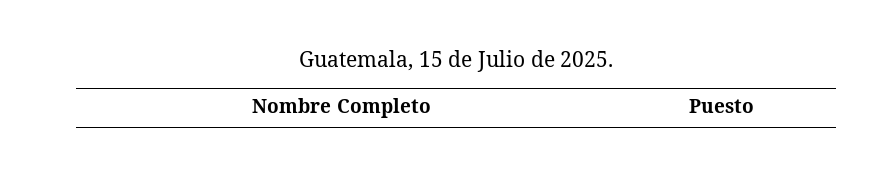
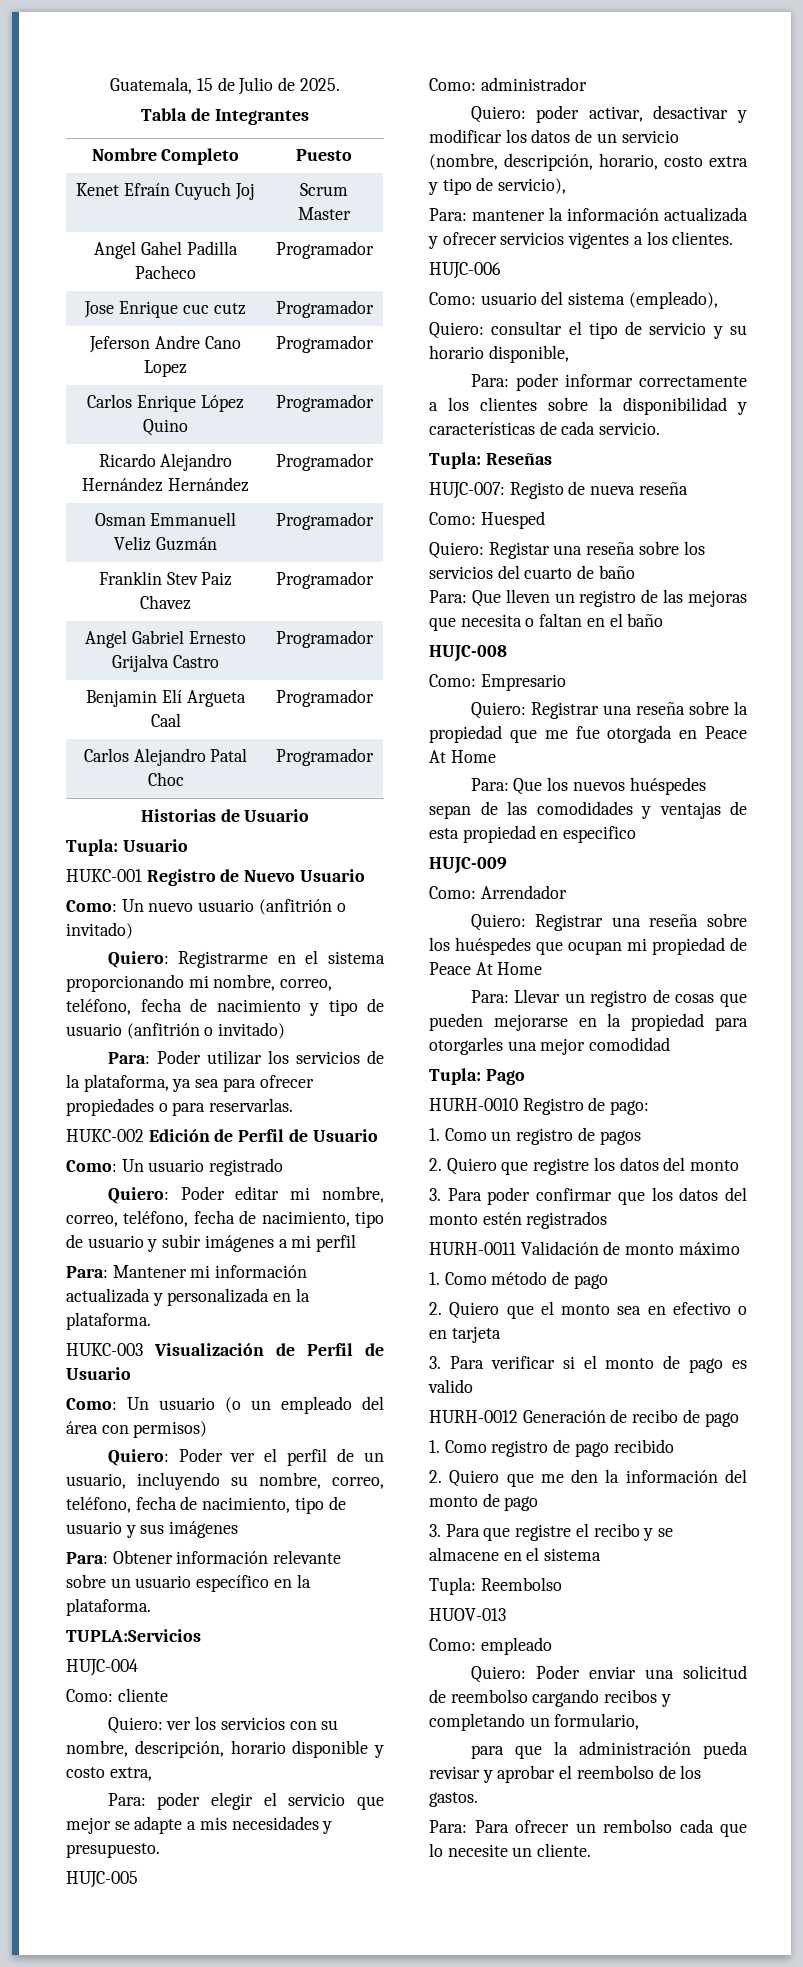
+ Tabla de Integrantes
+ Kenet Efraín Cuyuch Joj | Scrum Master
+ Angel Gahel Padilla Pacheco | Programador
+ Jose Enrique cuc cutz | Programador
+ Jeferson Andre Cano Lopez | Programador
+ Carlos Enrique López Quino | Programador
+ Ricardo Alejandro Hernández Hernández | Programador
+ Osman Emmanuell Veliz Guzmán | Programador
+ Franklin Stev Paiz Chavez | Programador
+ Angel Gabriel Ernesto Grijalva Castro | Programador
+ Benjamin Elí Argueta Caal | Programador
+ Carlos Alejandro Patal Choc | Programador
+ Historias de Usuario
+ Tupla: Usuario
+ HUKC-001 Registro de Nuevo Usuario
+ Como: Un nuevo usuario (anfitrión o invitado)
+ Quiero: Registrarme en el sistema proporcionando mi nombre, correo, teléfono, fecha de nacimiento y tipo de usuario (anfitrión o invitado)
+ Para: Poder utilizar los servicios de la plataforma, ya sea para ofrecer propiedades o para reservarlas.
+ HUKC-002 Edición de Perfil de Usuario
+ Como: Un usuario registrado
+ Quiero: Poder editar mi nombre, correo, teléfono, fecha de nacimiento, tipo de usuario y subir imágenes a mi perfil
+ Para: Mantener mi información actualizada y personalizada en la plataforma.
+ HUKC-003 Visualización de Perfil de Usuario
+ Como: Un usuario (o un empleado del área con permisos)
+ Quiero: Poder ver el perfil de un usuario, incluyendo su nombre, correo, teléfono, fecha de nacimiento, tipo de usuario y sus imágenes
+ Para: Obtener información relevante sobre un usuario específico en la plataforma.
+ TUPLA:Servicios
+ HUJC-004
+ Como: cliente
+ Quiero: ver los servicios con su nombre, descripción, horario disponible y costo extra,
+ Para: poder elegir el servicio que mejor se adapte a mis necesidades y presupuesto.
+ HUJC-005
+ Como: administrador
+ Quiero: poder activar, desactivar y modificar los datos de un servicio (nombre, descripción, horario, costo extra y tipo de servicio),
+ Para: mantener la información actualizada y ofrecer servicios vigentes a los clientes.
+ HUJC-006
+ Como: usuario del sistema (empleado),
+ Quiero: consultar el tipo de servicio y su horario disponible,
+ Para: poder informar correctamente a los clientes sobre la disponibilidad y características de cada servicio.
+ Tupla: Reseñas
+ HUJC-007: Registo de nueva reseña
+ Como: Huesped
+ Quiero: Registar una reseña sobre los servicios del cuarto de baño
+ Para: Que lleven un registro de las mejoras que necesita o faltan en el baño
+ HUJC-008
+ Como: Empresario
+ Quiero: Registrar una reseña sobre la propiedad que me fue otorgada en Peace At Home
+ Para: Que los nuevos huéspedes sepan de las comodidades y ventajas de esta propiedad en especifico
+ HUJC-009
+ Como: Arrendador
+ Quiero: Registrar una reseña sobre los huéspedes que ocupan mi propiedad de Peace At Home
+ Para: Llevar un registro de cosas que pueden mejorarse en la propiedad para otorgarles una mejor comodidad
+ Tupla: Pago
+ HURH-0010 Registro de pago:
+ 1. Como un registro de pagos
+ 2. Quiero que registre los datos del monto
+ 3. Para poder confirmar que los datos del monto estén registrados
+ HURH-0011 Validación de monto máximo
+ 1. Como método de pago
+ 2. Quiero que el monto sea en efectivo o en tarjeta
+ 3. Para verificar si el monto de pago es valido
+ HURH-0012 Generación de recibo de pago
+ 1. Como registro de pago recibido
+ 2. Quiero que me den la información del monto de pago
+ 3. Para que registre el recibo y se almacene en el sistema
+ Tupla: Reembolso
+ HUOV-013
+ Como: empleado
+ Quiero: Poder enviar una solicitud de reembolso cargando recibos y completando un formulario,
+ para que la administración pueda revisar y aprobar el reembolso de los gastos.
+ Para: Para ofrecer un rembolso cada que lo necesite un cliente.

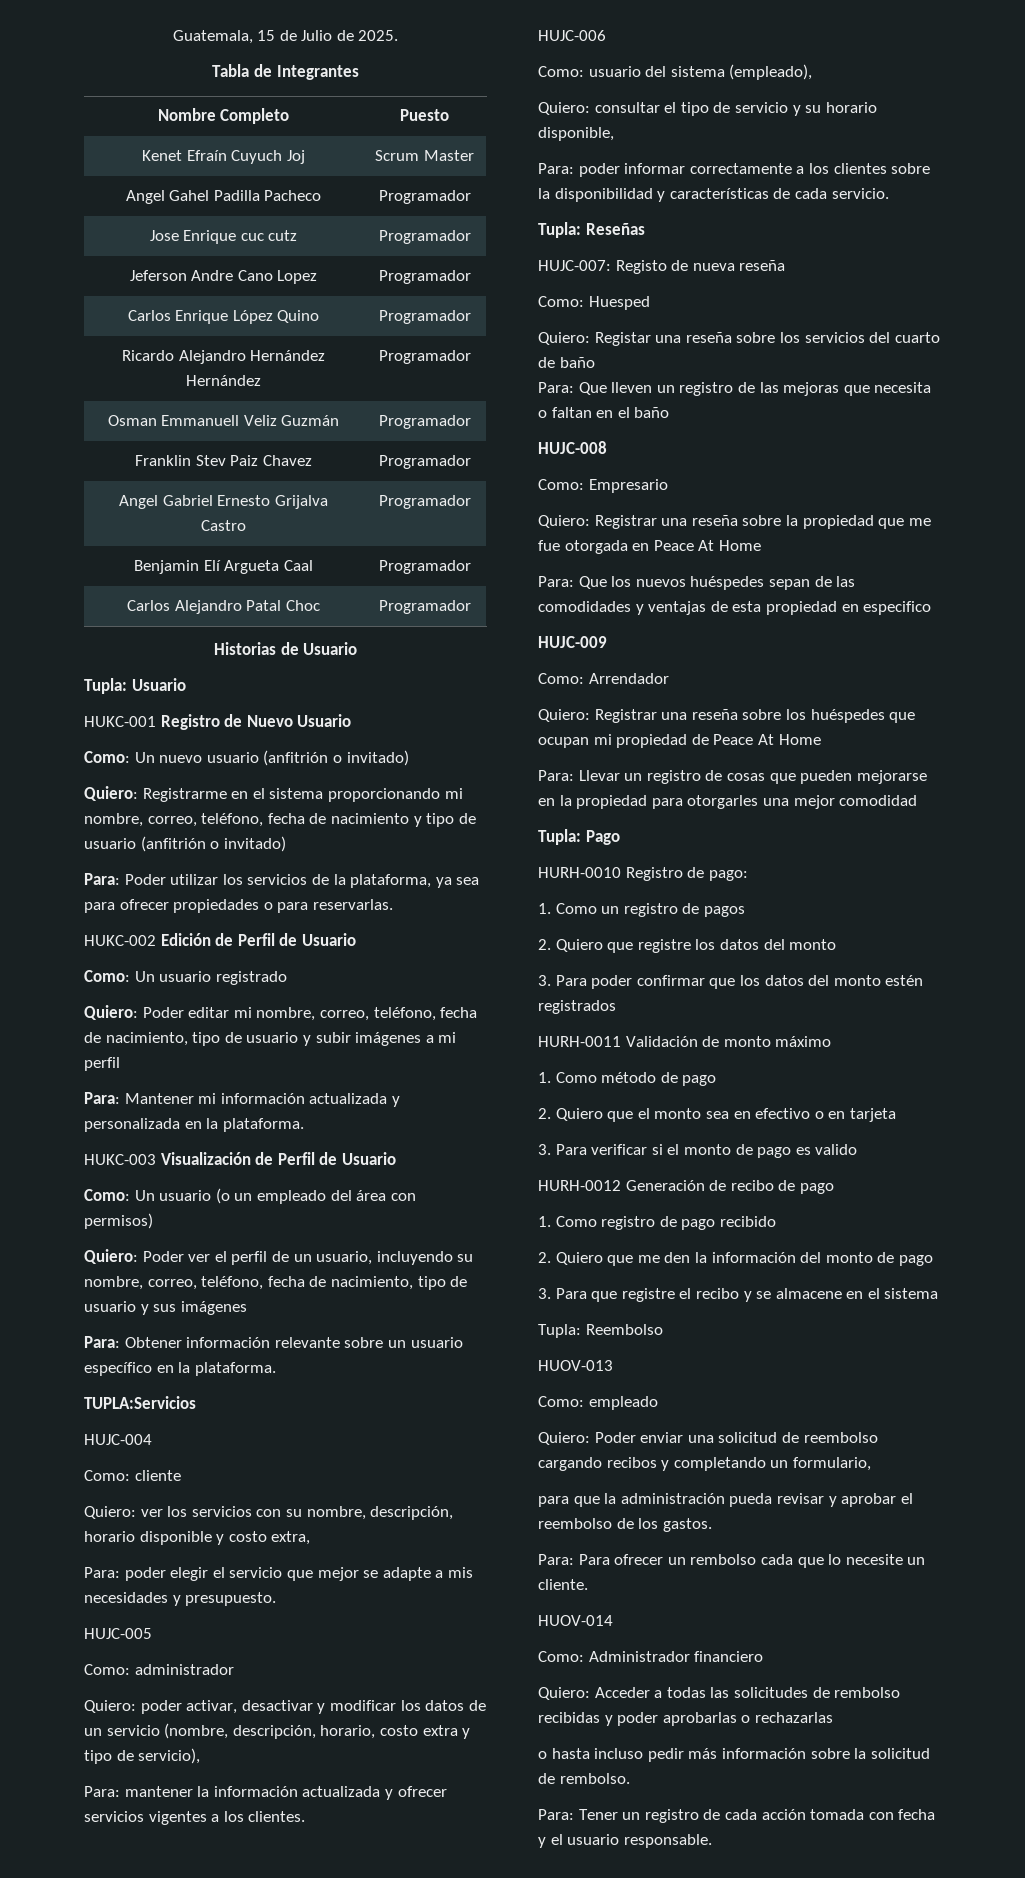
+ HUOV-014
+ Como: Administrador financiero
+ Quiero: Acceder a todas las solicitudes de rembolso recibidas y poder aprobarlas o rechazarlas
+ o hasta incluso pedir más información sobre la solicitud de rembolso.
+ Para: Tener un registro de cada acción tomada con fecha y el usuario responsable.

